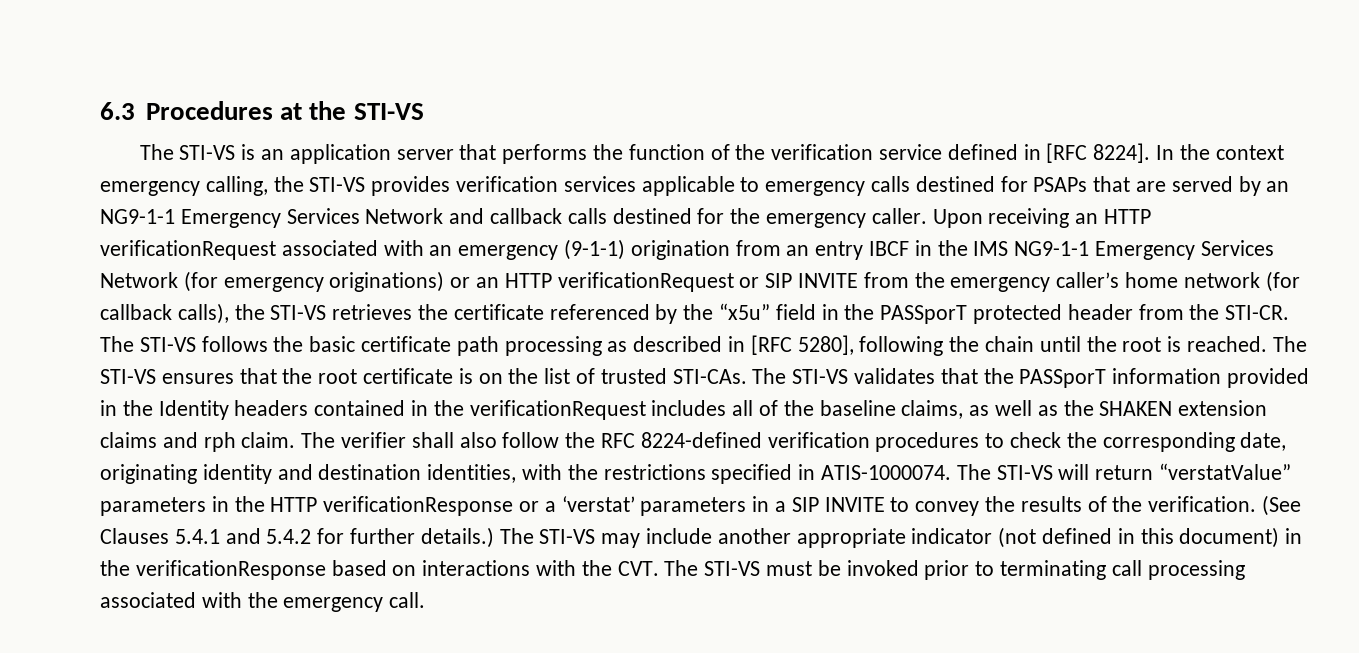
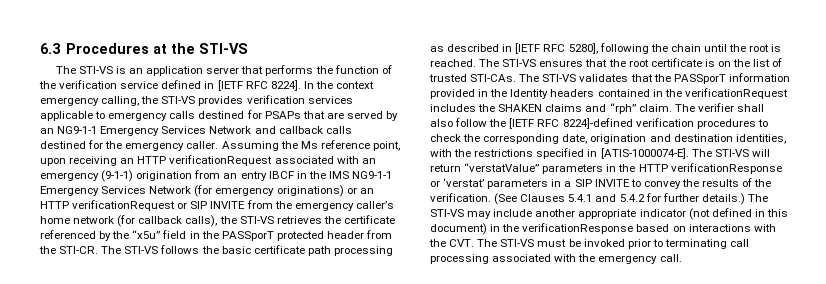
- The STI-VS is an application server that performs the function of the verification service defined in [RFC 8224].
+ The STI-VS is an application server that performs the function of the verification service defined in [IETF RFC 8224].
- Upon receiving an HTTP verificationRequest associated with an emergency (9-1-1) origination from an entry IBCF in the IMS NG9-1-1 Emergency Services Network (for emergency originations) or an HTTP verificationRequest or SIP INVITE from the emergency caller’s home network (for callback calls), the STI-VS retrieves the certificate referenced by the “x5u” field in the PASSporT protected header from the STI-CR.
+ Assuming the Ms reference point, upon receiving an HTTP verificationRequest associated with an emergency (9-1-1) origination from an entry IBCF in the IMS NG9-1-1 Emergency Services Network (for emergency originations) or an HTTP verificationRequest or SIP INVITE from the emergency caller’s home network (for callback calls), the STI-VS retrieves the certificate referenced by the “x5u” field in the PASSporT protected header from the STI-CR.
- The STI-VS follows the basic certificate path processing as described in [RFC 5280], following the chain until the root is reached.
+ The STI-VS follows the basic certificate path processing as described in [IETF RFC 5280], following the chain until the root is reached.
- The STI-VS validates that the PASSporT information provided in the Identity headers contained in the verificationRequest includes all of the baseline claims, as well as the SHAKEN extension claims and rph claim.
+ The STI-VS validates that the PASSporT information provided in the Identity headers contained in the verificationRequest includes the SHAKEN claims and “rph” claim.
- The verifier shall also follow the RFC 8224-defined verification procedures to check the corresponding date, originating identity and destination identities, with the restrictions specified in ATIS-1000074.
+ The verifier shall also follow the [IETF RFC 8224]-defined verification procedures to check the corresponding date, origination and destination identities, with the restrictions specified in [ATIS-1000074-E].
- The STI-VS will return “verstatValue” parameters in the HTTP verificationResponse or a ‘verstat’ parameters in a SIP INVITE to convey the results of the verification.
+ The STI-VS will return “verstatValue” parameters in the HTTP verificationResponse or ‘verstat’ parameters in a SIP INVITE to convey the results of the verification.

